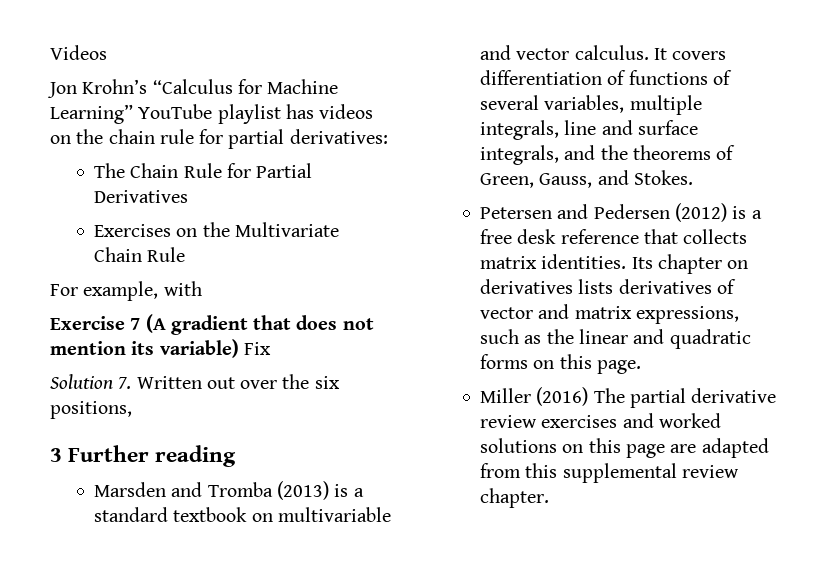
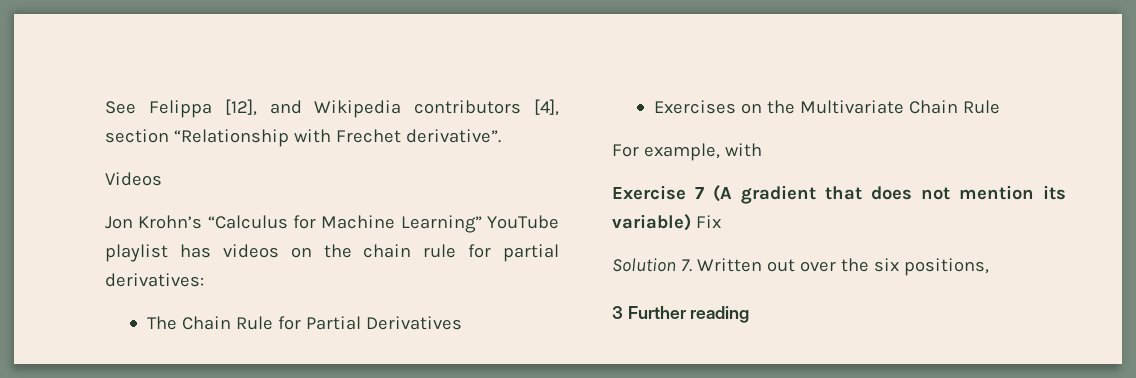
+ See Felippa [12], and Wikipedia contributors [4], section “Relationship with Frechet derivative”.
- Marsden and Tromba (2013) is a standard textbook on multivariable and vector calculus. It covers differentiation of functions of several variables, multiple integrals, line and surface integrals, and the theorems of Green, Gauss, and Stokes.
- Petersen and Pedersen (2012) is a free desk reference that collects matrix identities. Its chapter on derivatives lists derivatives of vector and matrix expressions, such as the linear and quadratic forms on this page.
- Miller (2016) The partial derivative review exercises and worked solutions on this page are adapted from this supplemental review chapter.

